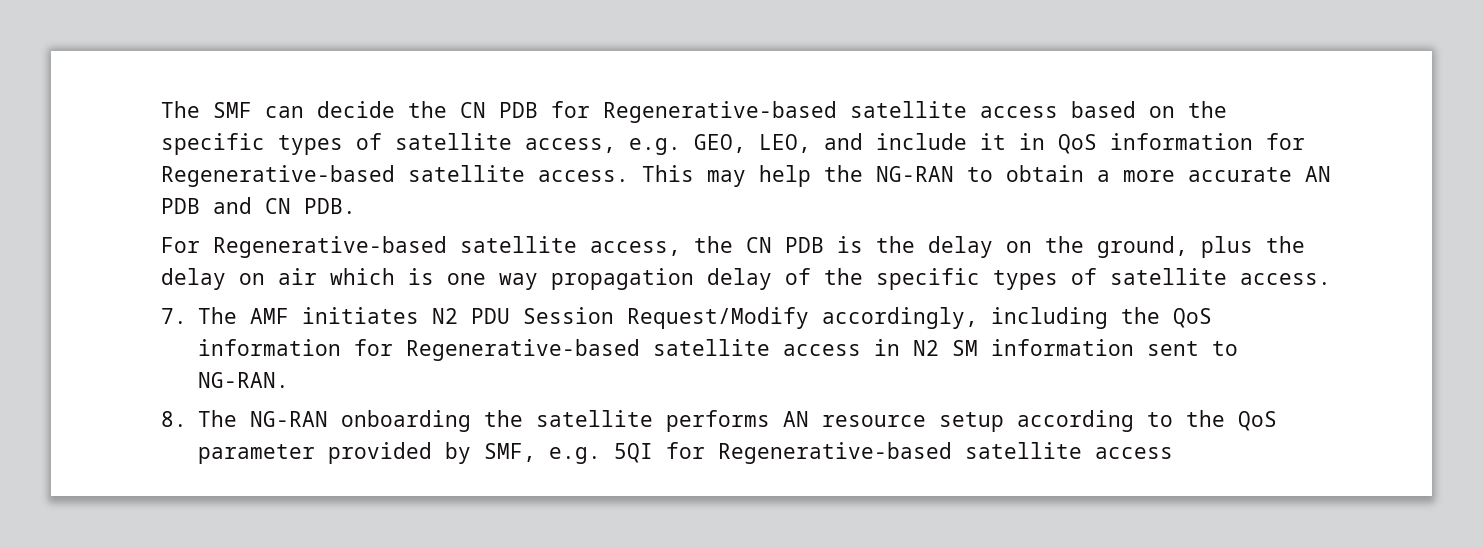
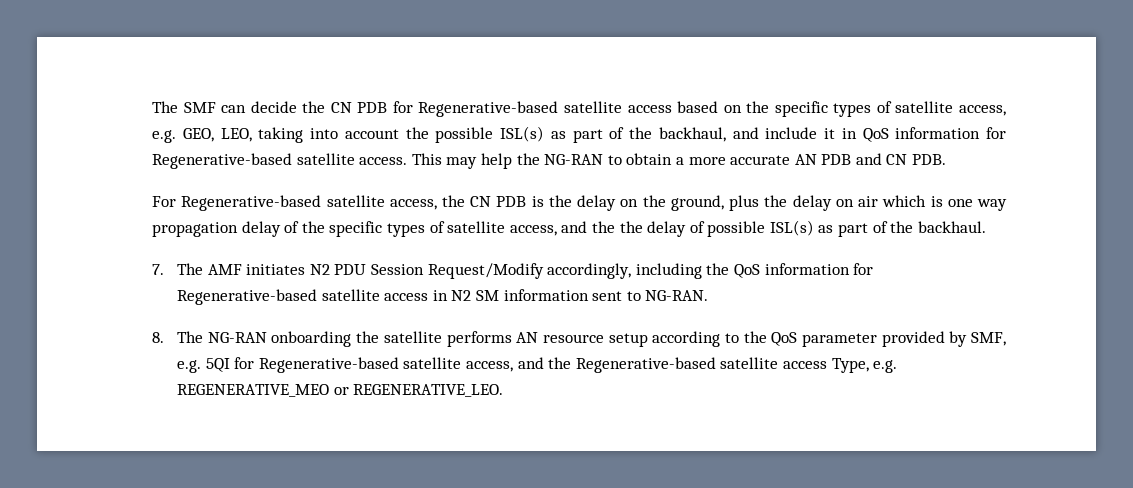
- The SMF can decide the CN PDB for Regenerative-based satellite access based on the specific types of satellite access, e.g. GEO, LEO, and include it in QoS information for Regenerative-based satellite access.
+ The SMF can decide the CN PDB for Regenerative-based satellite access based on the specific types of satellite access, e.g. GEO, LEO, taking into account the possible ISL(s) as part of the backhaul, and include it in QoS information for Regenerative-based satellite access.
- For Regenerative-based satellite access, the CN PDB is the delay on the ground, plus the delay on air which is one way propagation delay of the specific types of satellite access.
+ For Regenerative-based satellite access, the CN PDB is the delay on the ground, plus the delay on air which is one way propagation delay of the specific types of satellite access, and the the delay of possible ISL(s) as part of the backhaul.
- 8. The NG-RAN onboarding the satellite performs AN resource setup according to the QoS parameter provided by SMF, e.g. 5QI for Regenerative-based satellite access
+ 8. The NG-RAN onboarding the satellite performs AN resource setup according to the QoS parameter provided by SMF, e.g. 5QI for Regenerative-based satellite access, and the Regenerative-based satellite access Type, e.g. REGENERATIVE_MEO or REGENERATIVE_LEO.

